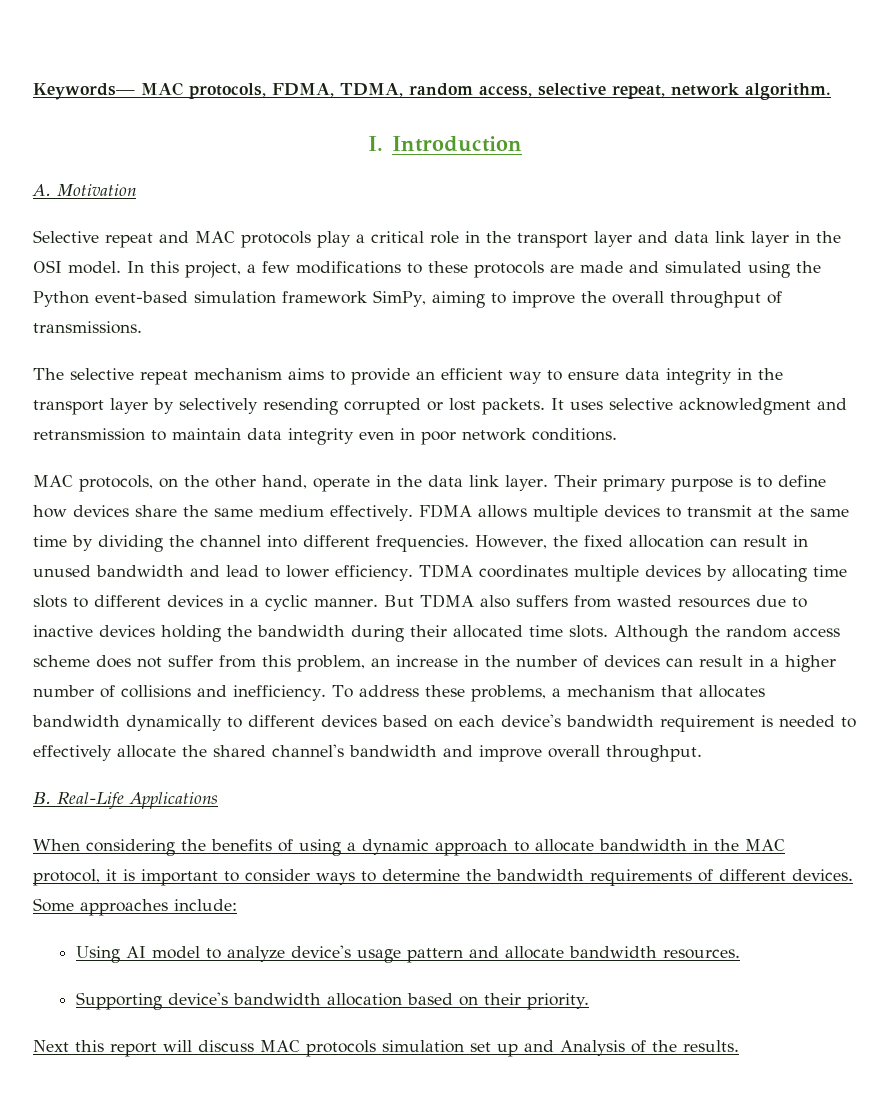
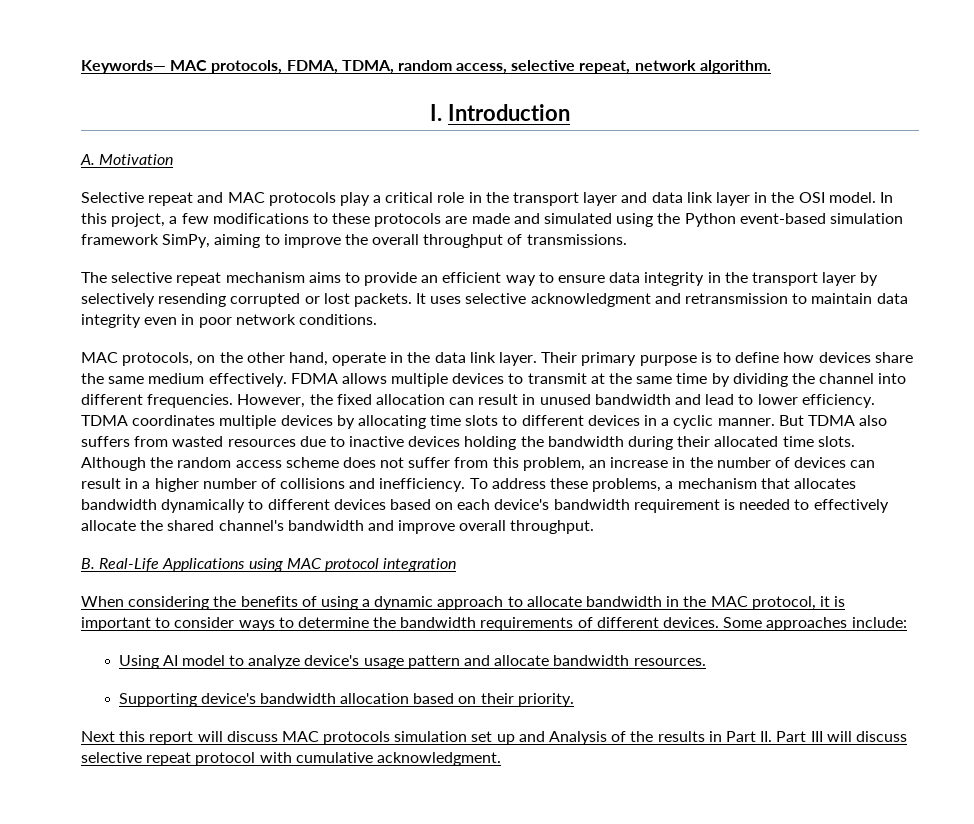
- B. Real-Life Applications
+ B. Real-Life Applications using MAC protocol integration
- Next this report will discuss MAC protocols simulation set up and Analysis of the results.
+ Next this report will discuss MAC protocols simulation set up and Analysis of the results in Part II. Part III will discuss selective repeat protocol with cumulative acknowledgment.

